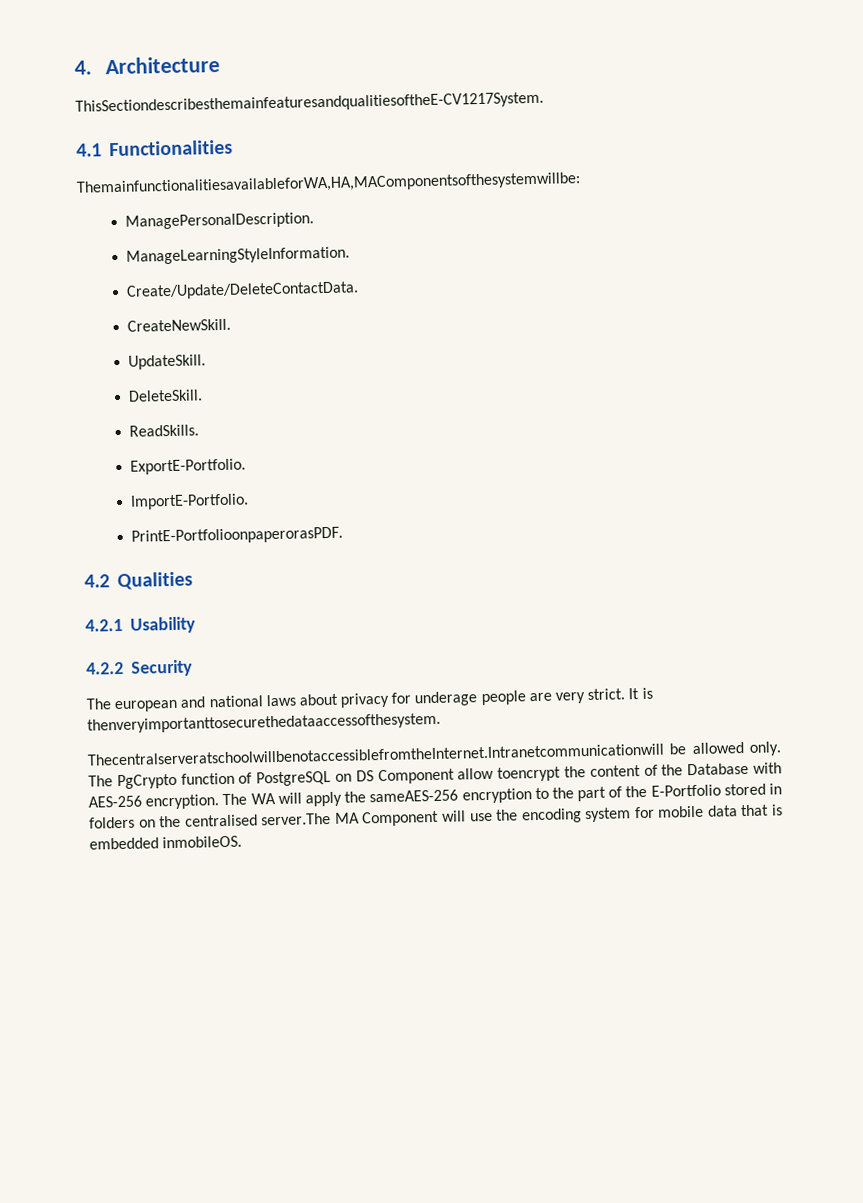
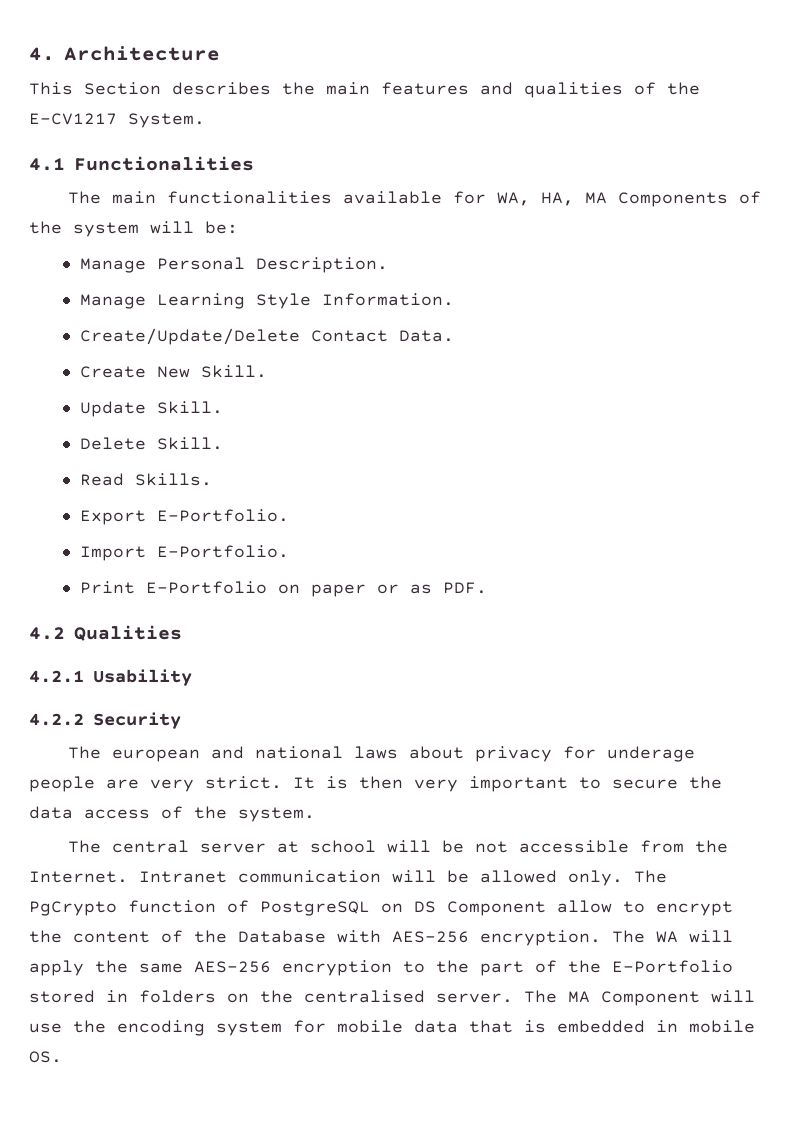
- ThisSectiondescribesthemainfeaturesandqualitiesoftheE-CV1217System.
+ This Section describes the main features and qualities of the E-CV1217 System.
  4.1 Functionalities
- ThemainfunctionalitiesavailableforWA,HA,MAComponentsofthesystemwillbe:
- ManagePersonalDescription.
- ManageLearningStyleInformation.
- Create/Update/DeleteContactData.
- CreateNewSkill.
- UpdateSkill.
- DeleteSkill.
- ReadSkills.
- ExportE-Portfolio.
- ImportE-Portfolio.
- PrintE-PortfolioonpaperorasPDF.
+ The main functionalities available for WA, HA, MA Components of the system will be:
+ Manage Personal Description.
+ Manage Learning Style Information.
+ Create/Update/Delete Contact Data.
+ Create New Skill.
+ Update Skill.
+ Delete Skill.
+ Read Skills.
+ Export E-Portfolio.
+ Import E-Portfolio.
+ Print E-Portfolio on paper or as PDF.
- It is thenveryimportanttosecurethedataaccessofthesystem.
- ThecentralserveratschoolwillbenotaccessiblefromtheInternet.Intranetcommunicationwill be allowed only.
+ It is then very important to secure the data access of the system.
+ The central server at school will be not accessible from the Internet. Intranet communication will be allowed only.
- The PgCrypto function of PostgreSQL on DS Component allow toencrypt the content of the Database with AES-256 encryption.
+ The PgCrypto function of PostgreSQL on DS Component allow to encrypt the content of the Database with AES-256 encryption.
- The WA will apply the sameAES-256 encryption to the part of the E-Portfolio stored in folders on the centralised server.The MA Component will use the encoding system for mobile data that is embedded inmobileOS.
+ The WA will apply the same AES-256 encryption to the part of the E-Portfolio stored in folders on the centralised server. The MA Component will use the encoding system for mobile data that is embedded in mobile OS.

